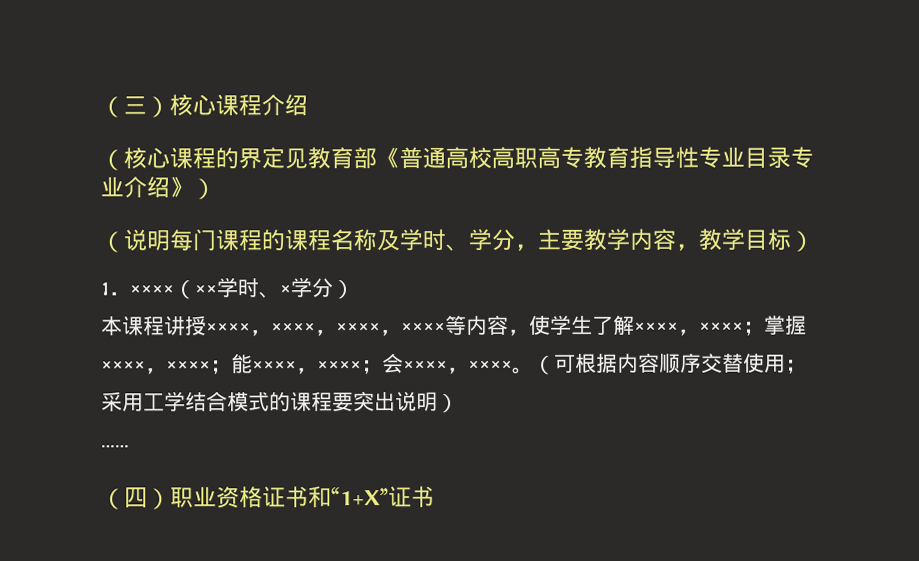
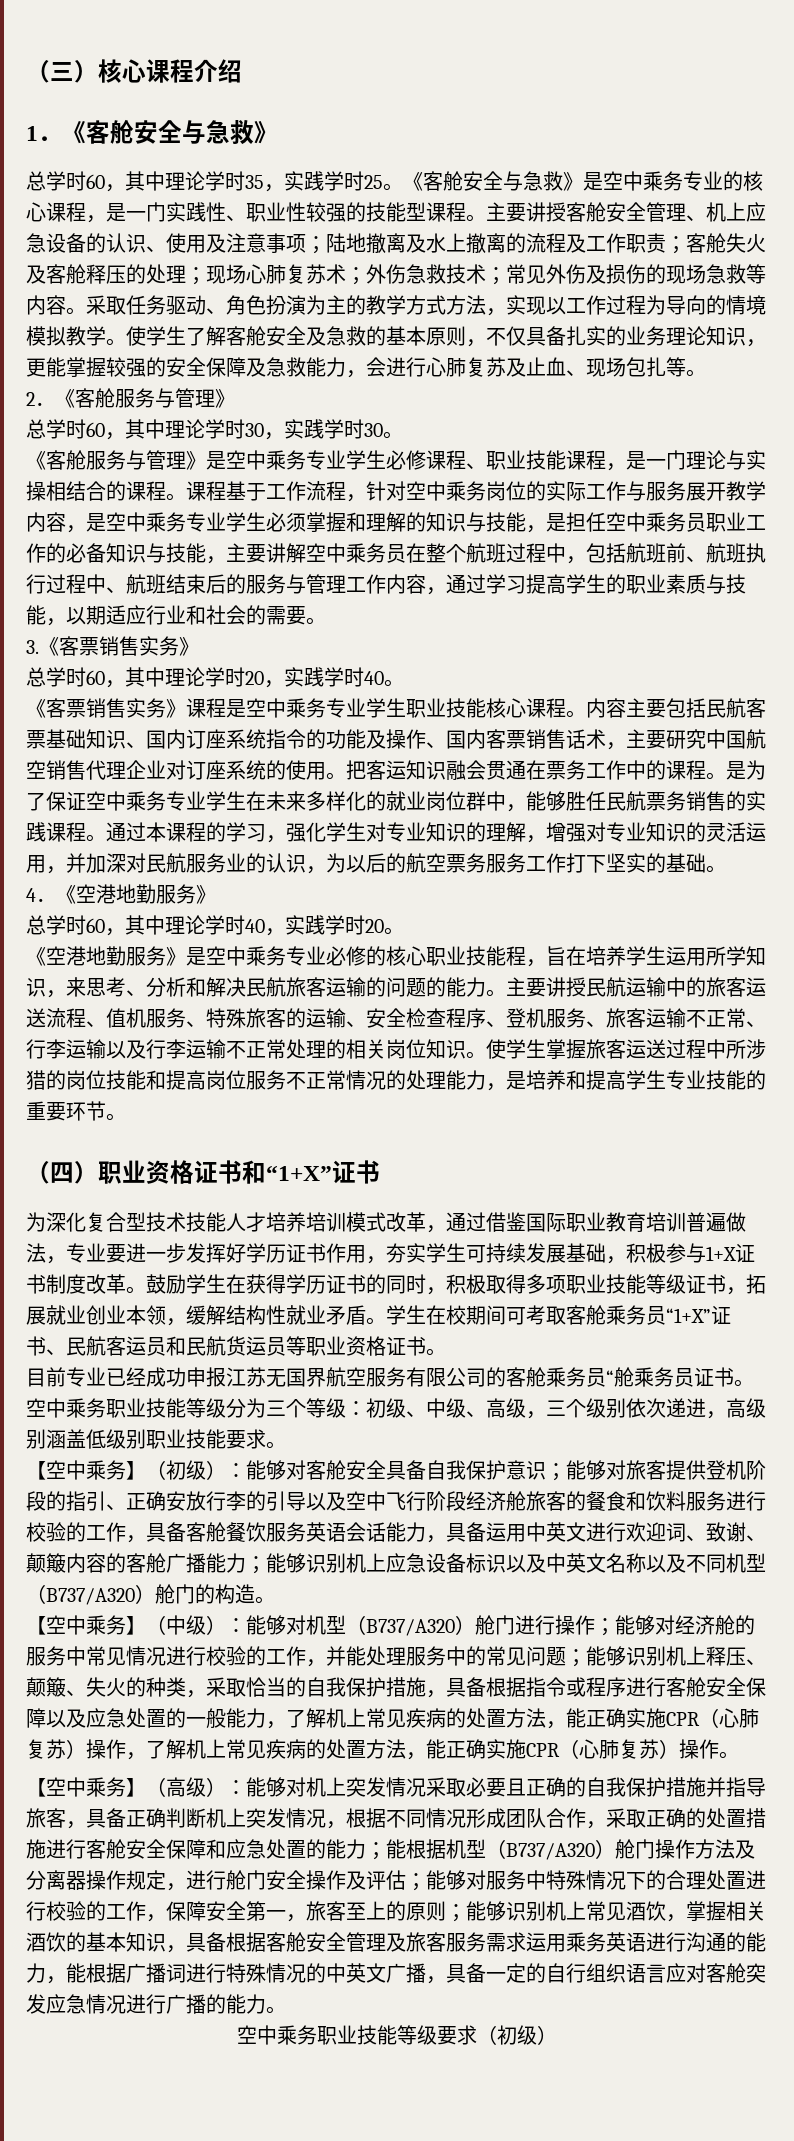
- （核心课程的界定见教育部《普通高校高职高专教育指导性专业目录专业介绍》）
- （说明每门课程的课程名称及学时、学分，主要教学内容，教学目标）
- 1．××××（××学时、×学分）
- 本课程讲授××××，××××，××××，××××等内容，使学生了解××××，××××；掌握××××，××××；能××××，××××；会××××，××××。（可根据内容顺序交替使用；采用工学结合模式的课程要突出说明）
- ……
+ 1．《客舱安全与急救》
+ 总学时60，其中理论学时35，实践学时25。《客舱安全与急救》是空中乘务专业的核心课程，是一门实践性、职业性较强的技能型课程。主要讲授客舱安全管理、机上应急设备的认识、使用及注意事项；陆地撤离及水上撤离的流程及工作职责；客舱失火及客舱释压的处理；现场心肺复苏术；外伤急救技术；常见外伤及损伤的现场急救等内容。采取任务驱动、角色扮演为主的教学方式方法，实现以工作过程为导向的情境模拟教学。使学生了解客舱安全及急救的基本原则，不仅具备扎实的业务理论知识，更能掌握较强的安全保障及急救能力，会进行心肺复苏及止血、现场包扎等。
+ 2．《客舱服务与管理》
+ 总学时60，其中理论学时30，实践学时30。
+ 《客舱服务与管理》是空中乘务专业学生必修课程、职业技能课程，是一门理论与实操相结合的课程。课程基于工作流程，针对空中乘务岗位的实际工作与服务展开教学内容，是空中乘务专业学生必须掌握和理解的知识与技能，是担任空中乘务员职业工作的必备知识与技能，主要讲解空中乘务员在整个航班过程中，包括航班前、航班执行过程中、航班结束后的服务与管理工作内容，通过学习提高学生的职业素质与技能，以期适应行业和社会的需要。
+ 3.《客票销售实务》
+ 总学时60，其中理论学时20，实践学时40。
+ 《客票销售实务》课程是空中乘务专业学生职业技能核心课程。内容主要包括民航客票基础知识、国内订座系统指令的功能及操作、国内客票销售话术，主要研究中国航空销售代理企业对订座系统的使用。把客运知识融会贯通在票务工作中的课程。是为了保证空中乘务专业学生在未来多样化的就业岗位群中，能够胜任民航票务销售的实践课程。通过本课程的学习，强化学生对专业知识的理解，增强对专业知识的灵活运用，并加深对民航服务业的认识，为以后的航空票务服务工作打下坚实的基础。
+ 4．《空港地勤服务》
+ 总学时60，其中理论学时40，实践学时20。
+ 《空港地勤服务》是空中乘务专业必修的核心职业技能程，旨在培养学生运用所学知识，来思考、分析和解决民航旅客运输的问题的能力。主要讲授民航运输中的旅客运送流程、值机服务、特殊旅客的运输、安全检查程序、登机服务、旅客运输不正常、行李运输以及行李运输不正常处理的相关岗位知识。使学生掌握旅客运送过程中所涉猎的岗位技能和提高岗位服务不正常情况的处理能力，是培养和提高学生专业技能的重要环节。
+ 为深化复合型技术技能人才培养培训模式改革，通过借鉴国际职业教育培训普遍做法，专业要进一步发挥好学历证书作用，夯实学生可持续发展基础，积极参与1+X证书制度改革。鼓励学生在获得学历证书的同时，积极取得多项职业技能等级证书，拓展就业创业本领，缓解结构性就业矛盾。学生在校期间可考取客舱乘务员“1+X”证书、民航客运员和民航货运员等职业资格证书。
+ 目前专业已经成功申报江苏无国界航空服务有限公司的客舱乘务员“舱乘务员证书。空中乘务职业技能等级分为三个等级：初级、中级、高级，三个级别依次递进，高级别涵盖低级别职业技能要求。
+ 【空中乘务】（初级）：能够对客舱安全具备自我保护意识；能够对旅客提供登机阶段的指引、正确安放行李的引导以及空中飞行阶段经济舱旅客的餐食和饮料服务进行校验的工作，具备客舱餐饮服务英语会话能力，具备运用中英文进行欢迎词、致谢、颠簸内容的客舱广播能力；能够识别机上应急设备标识以及中英文名称以及不同机型（B737/A320）舱门的构造。
+ 【空中乘务】（中级）：能够对机型（B737/A320）舱门进行操作；能够对经济舱的服务中常见情况进行校验的工作，并能处理服务中的常见问题；能够识别机上释压、颠簸、失火的种类，采取恰当的自我保护措施，具备根据指令或程序进行客舱安全保障以及应急处置的一般能力，了解机上常见疾病的处置方法，能正确实施CPR（心肺复苏）操作，了解机上常见疾病的处置方法，能正确实施CPR（心肺复苏）操作。
+ 【空中乘务】（高级）：能够对机上突发情况采取必要且正确的自我保护措施并指导旅客，具备正确判断机上突发情况，根据不同情况形成团队合作，采取正确的处置措施进行客舱安全保障和应急处置的能力；能根据机型（B737/A320）舱门操作方法及分离器操作规定，进行舱门安全操作及评估；能够对服务中特殊情况下的合理处置进行校验的工作，保障安全第一，旅客至上的原则；能够识别机上常见酒饮，掌握相关酒饮的基本知识，具备根据客舱安全管理及旅客服务需求运用乘务英语进行沟通的能力，能根据广播词进行特殊情况的中英文广播，具备一定的自行组织语言应对客舱突发应急情况进行广播的能力。
+ 空中乘务职业技能等级要求（初级）

